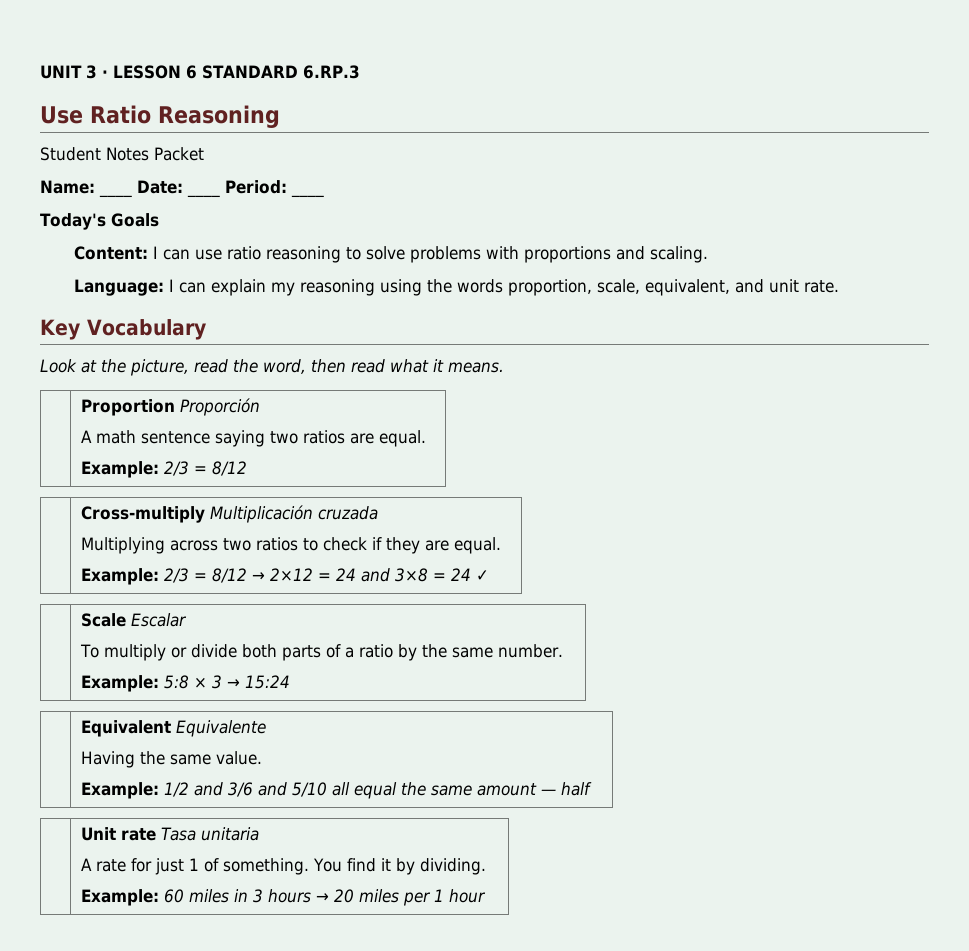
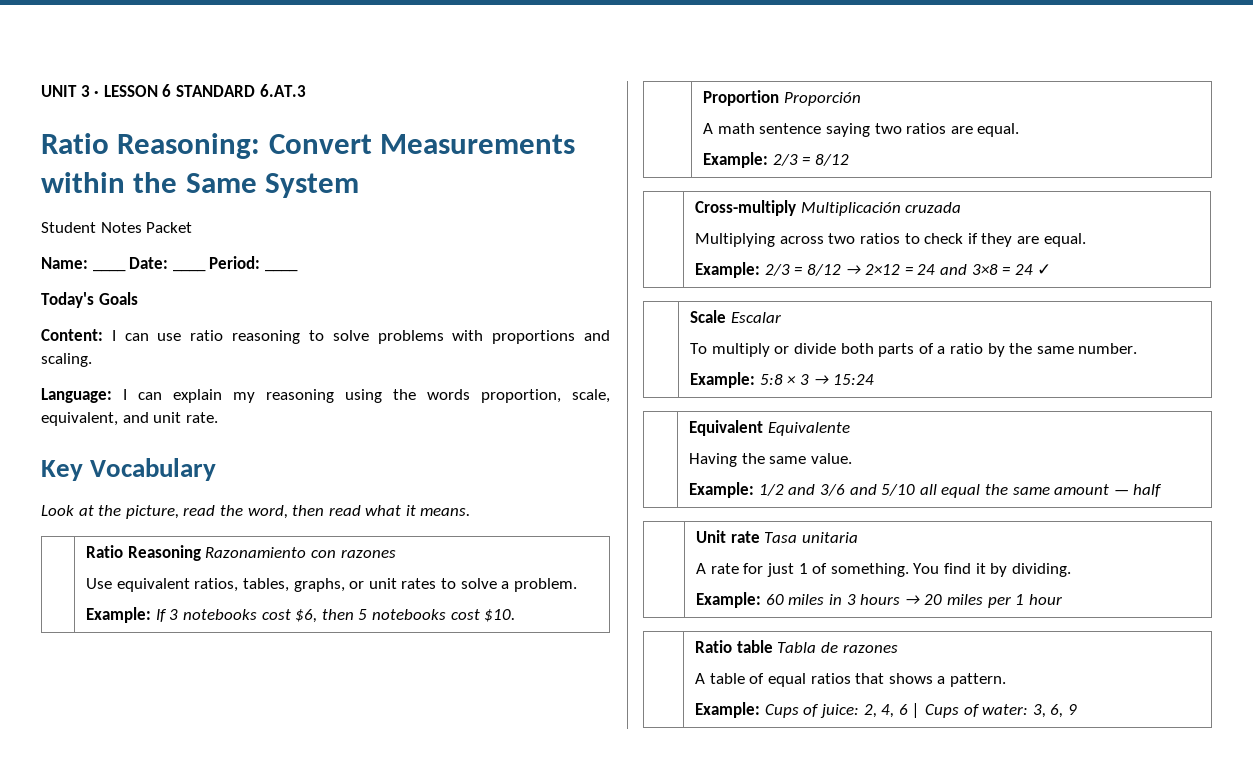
- UNIT 3 · LESSON 6 STANDARD 6.RP.3
- Use Ratio Reasoning
+ UNIT 3 · LESSON 6 STANDARD 6.AT.3
+ Ratio Reasoning: Convert Measurements within the Same System
+ | Ratio Reasoning Razonamiento con razones
+ Use equivalent ratios, tables, graphs, or unit rates to solve a problem.
+ Example: If 3 notebooks cost $6, then 5 notebooks cost $10.
+ | Ratio table Tabla de razones
+ A table of equal ratios that shows a pattern.
+ Example: Cups of juice: 2, 4, 6 | Cups of water: 3, 6, 9

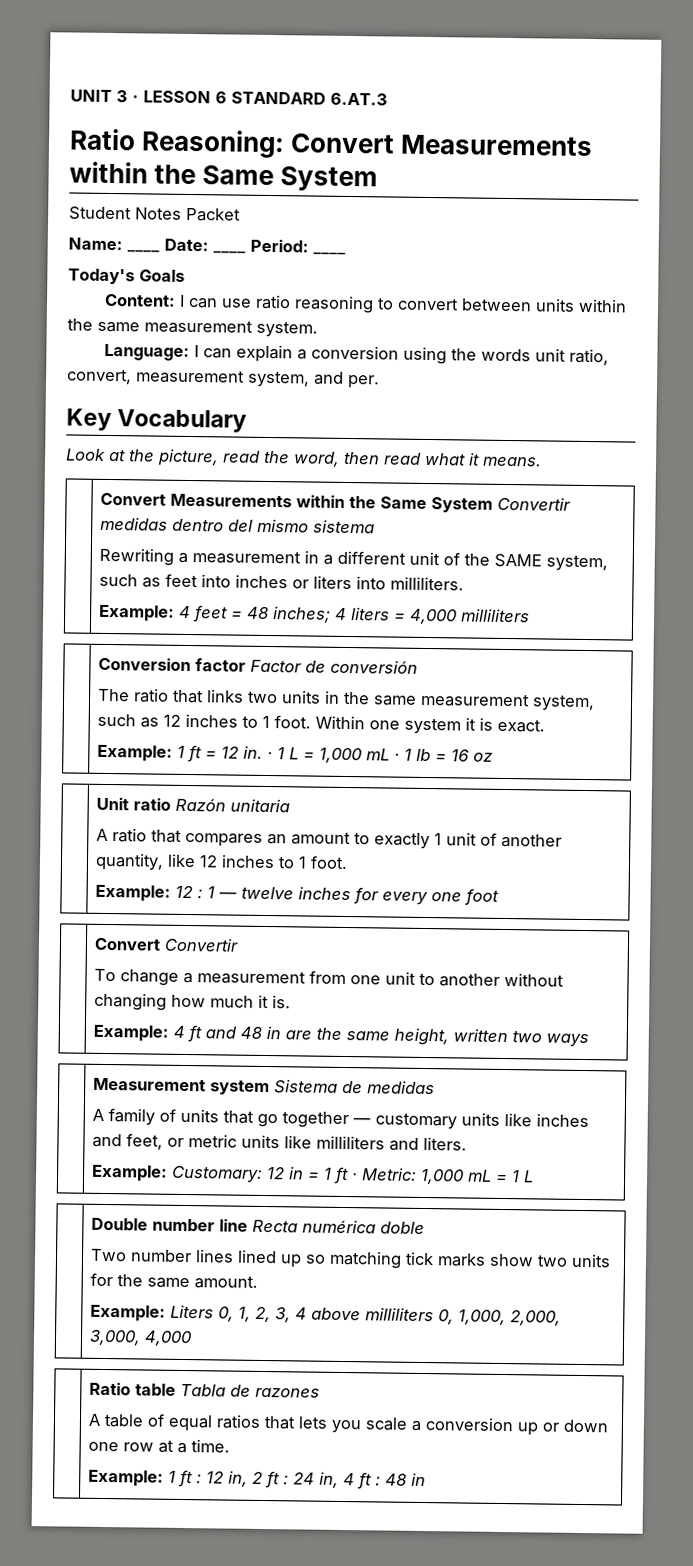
- Content: I can use ratio reasoning to solve problems with proportions and scaling.
+ Content: I can use ratio reasoning to convert between units within the same measurement system.
- Language: I can explain my reasoning using the words proportion, scale, equivalent, and unit rate.
+ Language: I can explain a conversion using the words unit ratio, convert, measurement system, and per.
- Ratio Reasoning Razonamiento con razones
- Use equivalent ratios, tables, graphs, or unit rates to solve a problem.
- Example: If 3 notebooks cost $6, then 5 notebooks cost $10.
- | Proportion Proporción
- A math sentence saying two ratios are equal.
- Example: 2/3 = 8/12
- | Cross-multiply Multiplicación cruzada
- Multiplying across two ratios to check if they are equal.
- Example: 2/3 = 8/12 → 2×12 = 24 and 3×8 = 24 ✓
- | Scale Escalar
- To multiply or divide both parts of a ratio by the same number.
- Example: 5:8 × 3 → 15:24
- | Equivalent Equivalente
- Having the same value.
- Example: 1/2 and 3/6 and 5/10 all equal the same amount — half
+ Convert Measurements within the Same System Convertir medidas dentro del mismo sistema
+ Rewriting a measurement in a different unit of the SAME system, such as feet into inches or liters into milliliters.
+ Example: 4 feet = 48 inches; 4 liters = 4,000 milliliters
+ | Conversion factor Factor de conversión
+ The ratio that links two units in the same measurement system, such as 12 inches to 1 foot. Within one system it is exact.
+ Example: 1 ft = 12 in. · 1 L = 1,000 mL · 1 lb = 16 oz
- | Unit rate Tasa unitaria
- A rate for just 1 of something. You find it by dividing.
- Example: 60 miles in 3 hours → 20 miles per 1 hour
+ | Unit ratio Razón unitaria
+ A ratio that compares an amount to exactly 1 unit of another quantity, like 12 inches to 1 foot.
+ Example: 12 : 1 — twelve inches for every one foot
+ | Convert Convertir
+ To change a measurement from one unit to another without changing how much it is.
+ Example: 4 ft and 48 in are the same height, written two ways
+ | Measurement system Sistema de medidas
+ A family of units that go together — customary units like inches and feet, or metric units like milliliters and liters.
+ Example: Customary: 12 in = 1 ft · Metric: 1,000 mL = 1 L
+ | Double number line Recta numérica doble
+ Two number lines lined up so matching tick marks show two units for the same amount.
+ Example: Liters 0, 1, 2, 3, 4 above milliliters 0, 1,000, 2,000, 3,000, 4,000
  | Ratio table Tabla de razones
- A table of equal ratios that shows a pattern.
- Example: Cups of juice: 2, 4, 6 | Cups of water: 3, 6, 9
+ A table of equal ratios that lets you scale a conversion up or down one row at a time.
+ Example: 1 ft : 12 in, 2 ft : 24 in, 4 ft : 48 in

